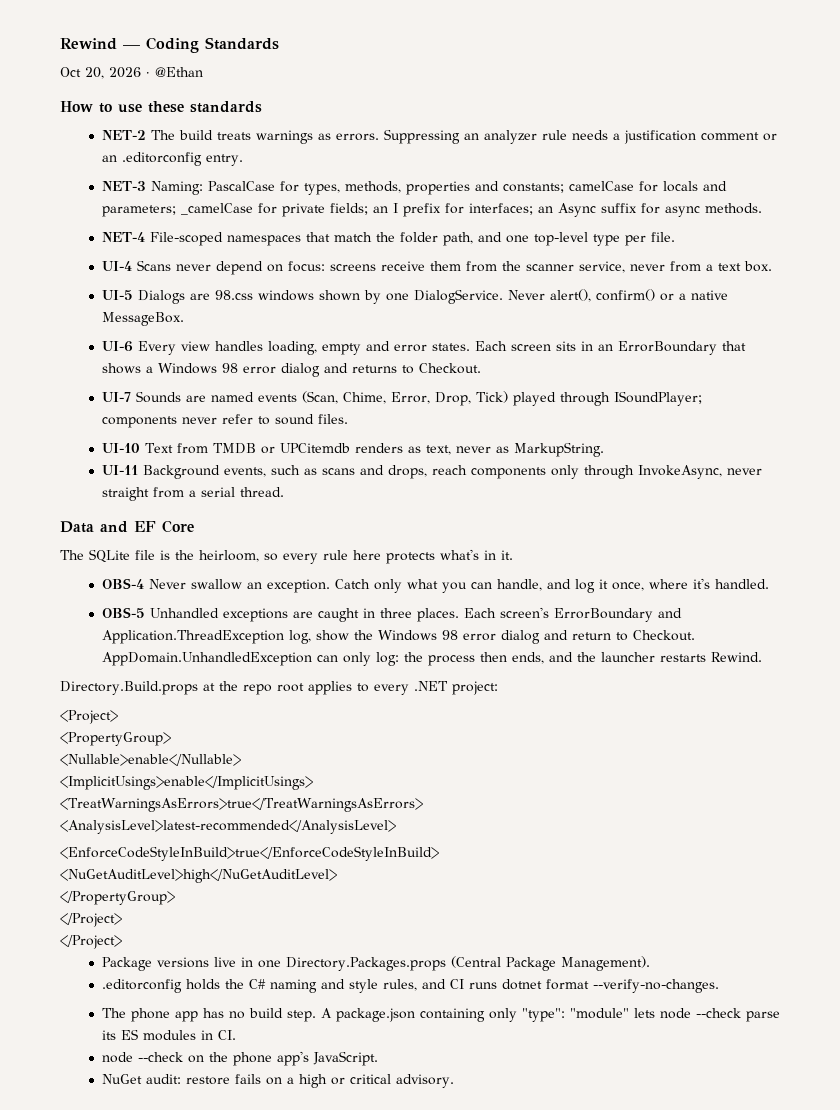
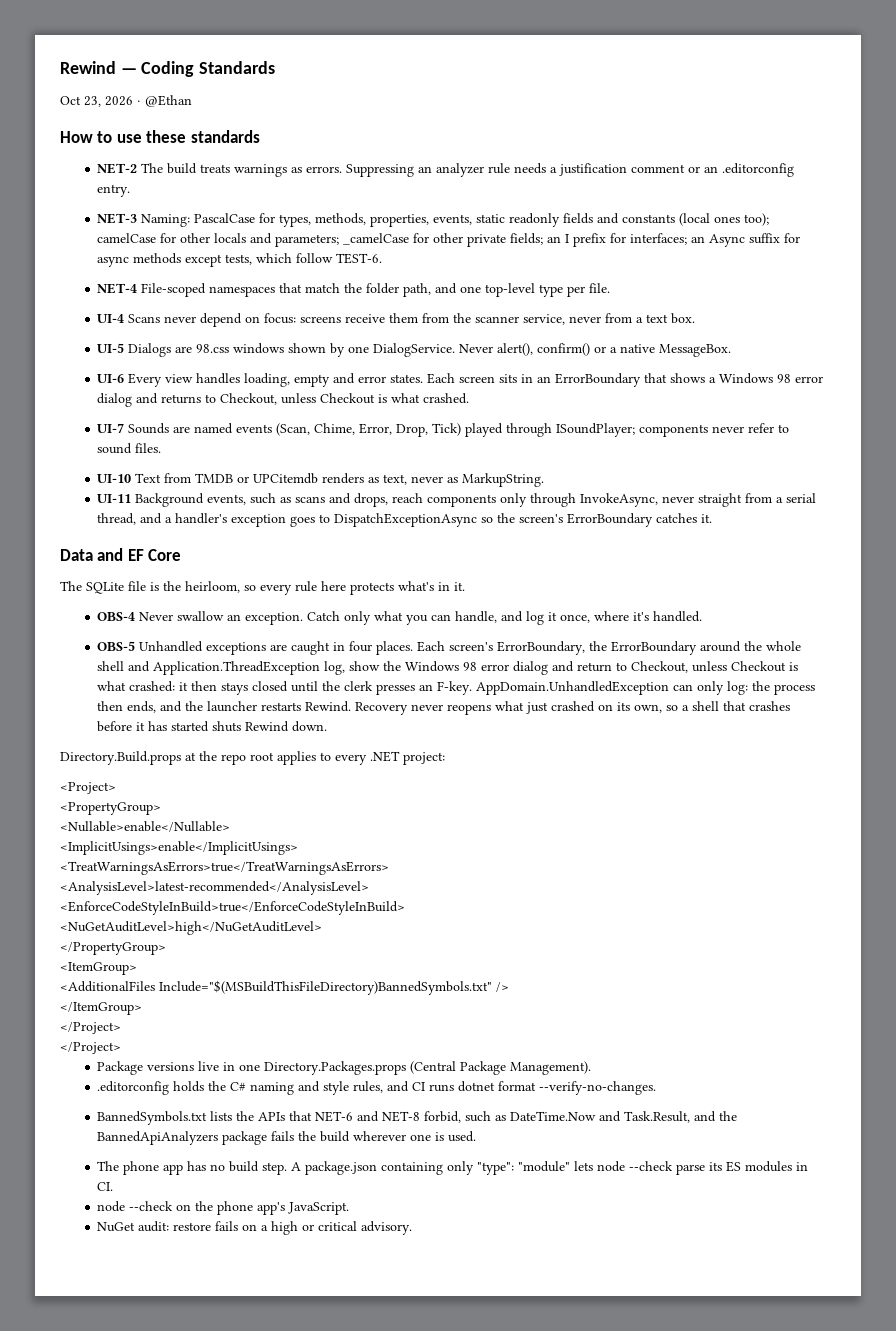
- Oct 20, 2026 · @Ethan
+ Oct 23, 2026 · @Ethan
- NET-3 Naming: PascalCase for types, methods, properties and constants; camelCase for locals and parameters; _camelCase for private fields; an I prefix for interfaces; an Async suffix for async methods.
+ NET-3 Naming: PascalCase for types, methods, properties, events, static readonly fields and constants (local ones too); camelCase for other locals and parameters; _camelCase for other private fields; an I prefix for interfaces; an Async suffix for async methods except tests, which follow TEST-6.
- Each screen sits in an ErrorBoundary that shows a Windows 98 error dialog and returns to Checkout.
+ Each screen sits in an ErrorBoundary that shows a Windows 98 error dialog and returns to Checkout, unless Checkout is what crashed.
- UI-11 Background events, such as scans and drops, reach components only through InvokeAsync, never straight from a serial thread.
+ UI-11 Background events, such as scans and drops, reach components only through InvokeAsync, never straight from a serial thread, and a handler's exception goes to DispatchExceptionAsync so the screen's ErrorBoundary catches it.
- OBS-5 Unhandled exceptions are caught in three places.
+ OBS-5 Unhandled exceptions are caught in four places.
- Each screen's ErrorBoundary and Application.ThreadException log, show the Windows 98 error dialog and return to Checkout.
+ Each screen's ErrorBoundary, the ErrorBoundary around the whole shell and Application.ThreadException log, show the Windows 98 error dialog and return to Checkout, unless Checkout is what crashed: it then stays closed until the clerk presses an F-key.
+ Recovery never reopens what just crashed on its own, so a shell that crashes before it has started shuts Rewind down.
+ <ItemGroup>
+ <AdditionalFiles Include="$(MSBuildThisFileDirectory)BannedSymbols.txt" />
+ </ItemGroup>
+ BannedSymbols.txt lists the APIs that NET-6 and NET-8 forbid, such as DateTime.Now and Task.Result, and the BannedApiAnalyzers package fails the build wherever one is used.

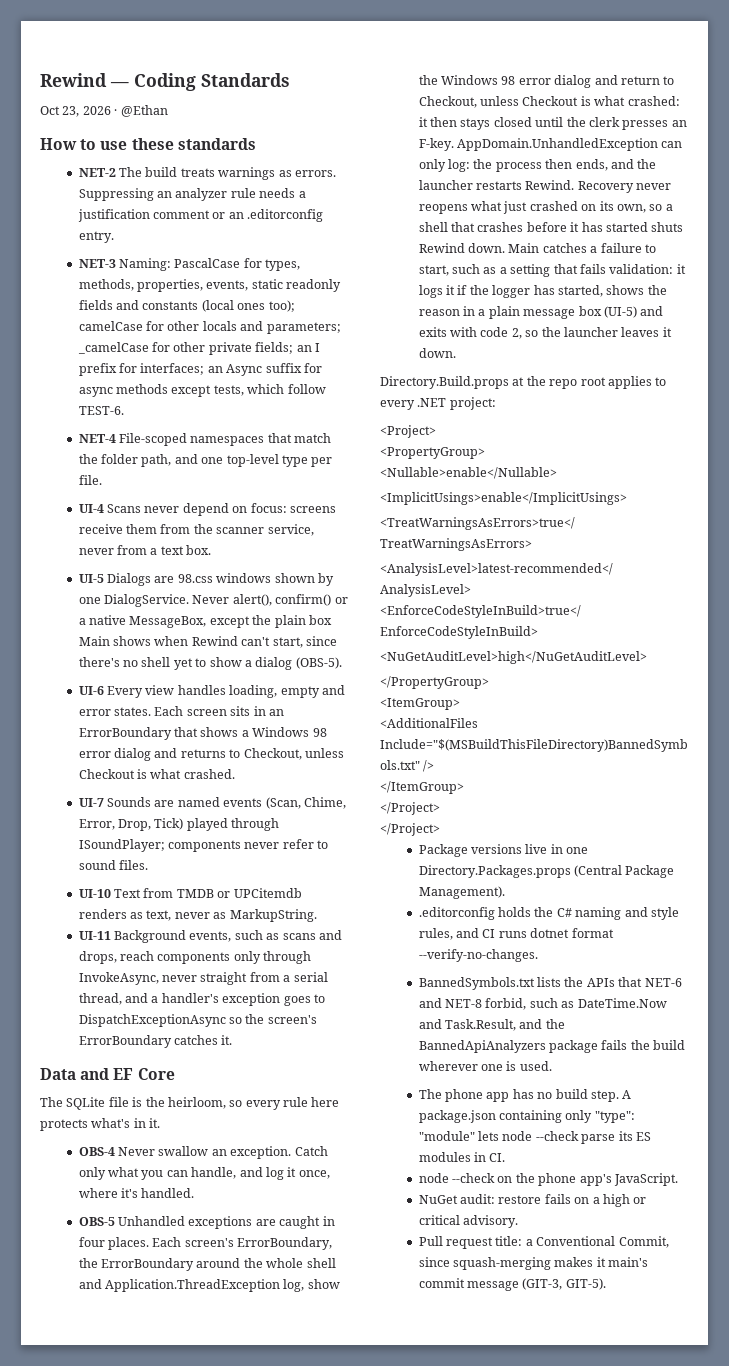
- Never alert(), confirm() or a native MessageBox.
+ Never alert(), confirm() or a native MessageBox, except the plain box Main shows when Rewind can't start, since there's no shell yet to show a dialog (OBS-5).
+ Main catches a failure to start, such as a setting that fails validation: it logs it if the logger has started, shows the reason in a plain message box (UI-5) and exits with code 2, so the launcher leaves it down.
+ Pull request title: a Conventional Commit, since squash-merging makes it main's commit message (GIT-3, GIT-5).

